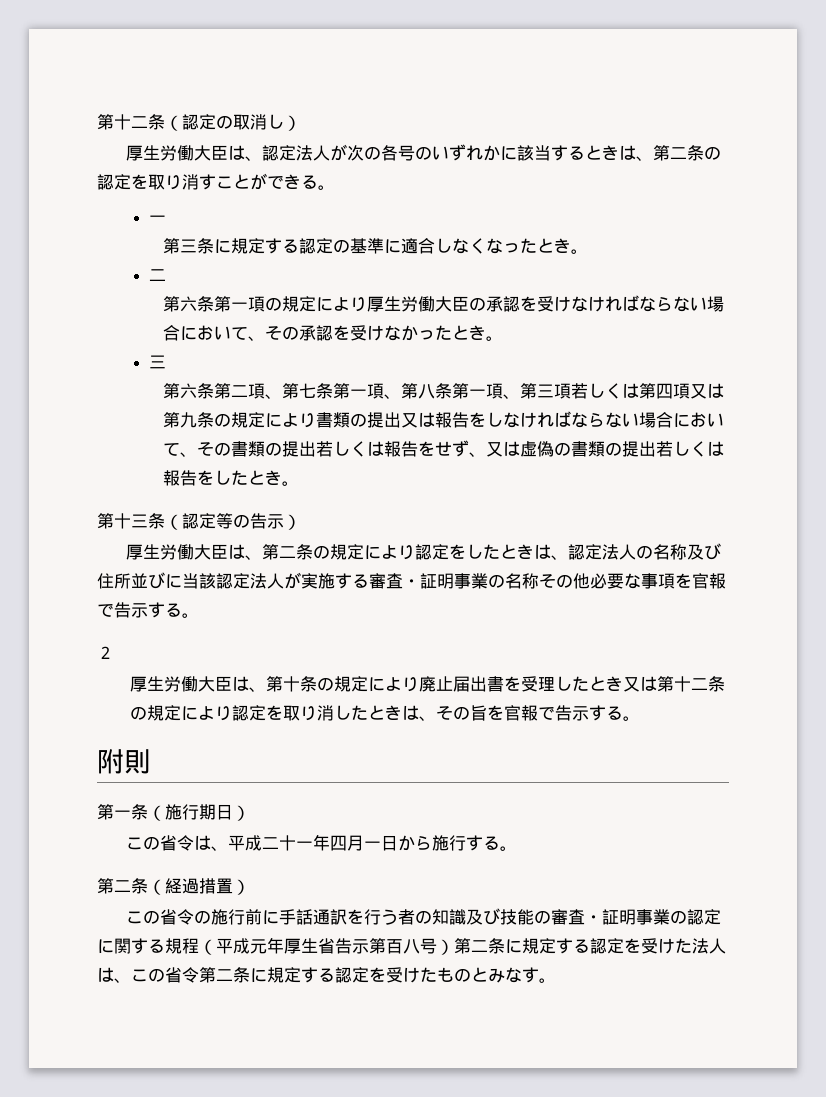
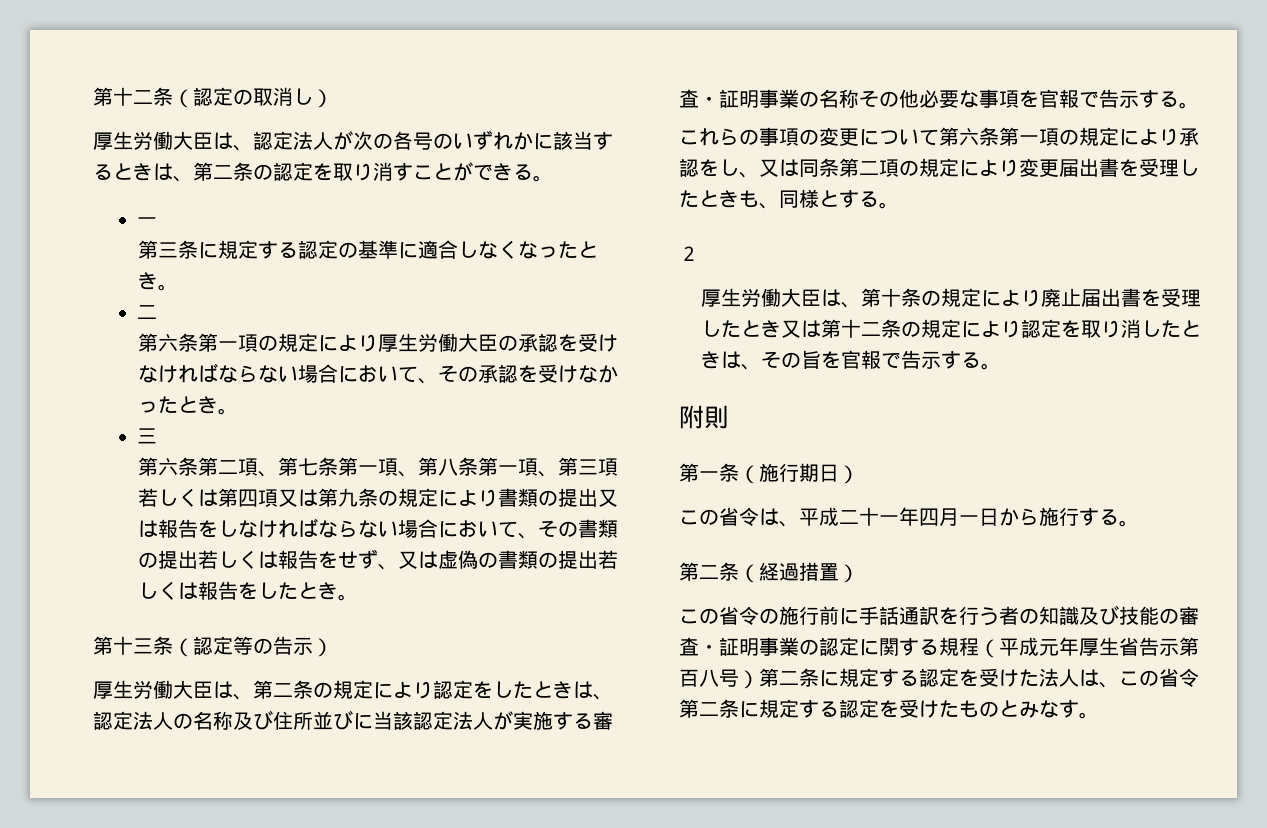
+ これらの事項の変更について第六条第一項の規定により承認をし、又は同条第二項の規定により変更届出書を受理したときも、同様とする。

